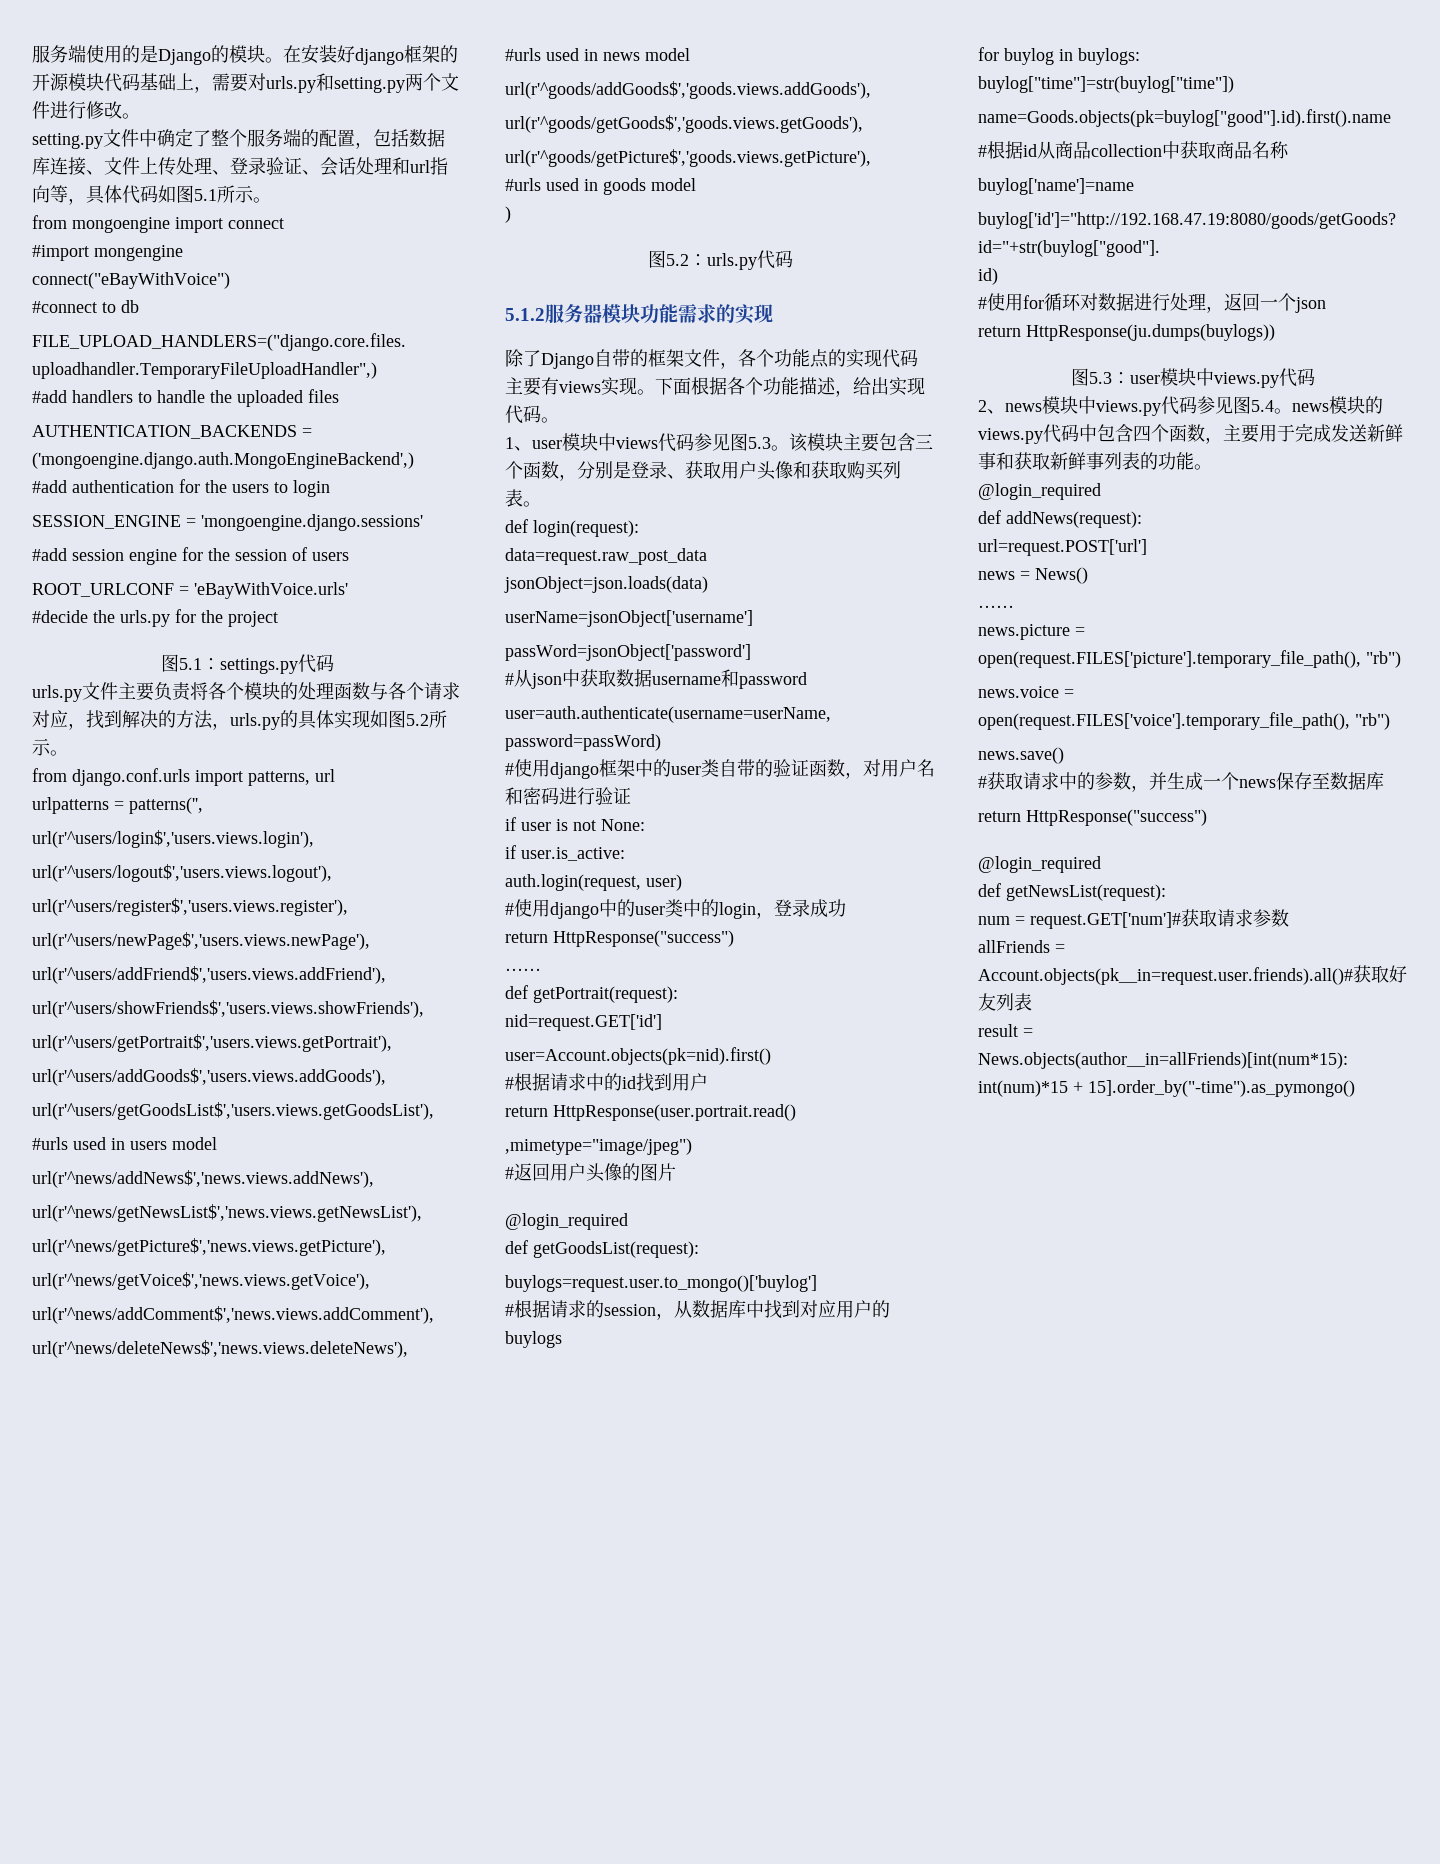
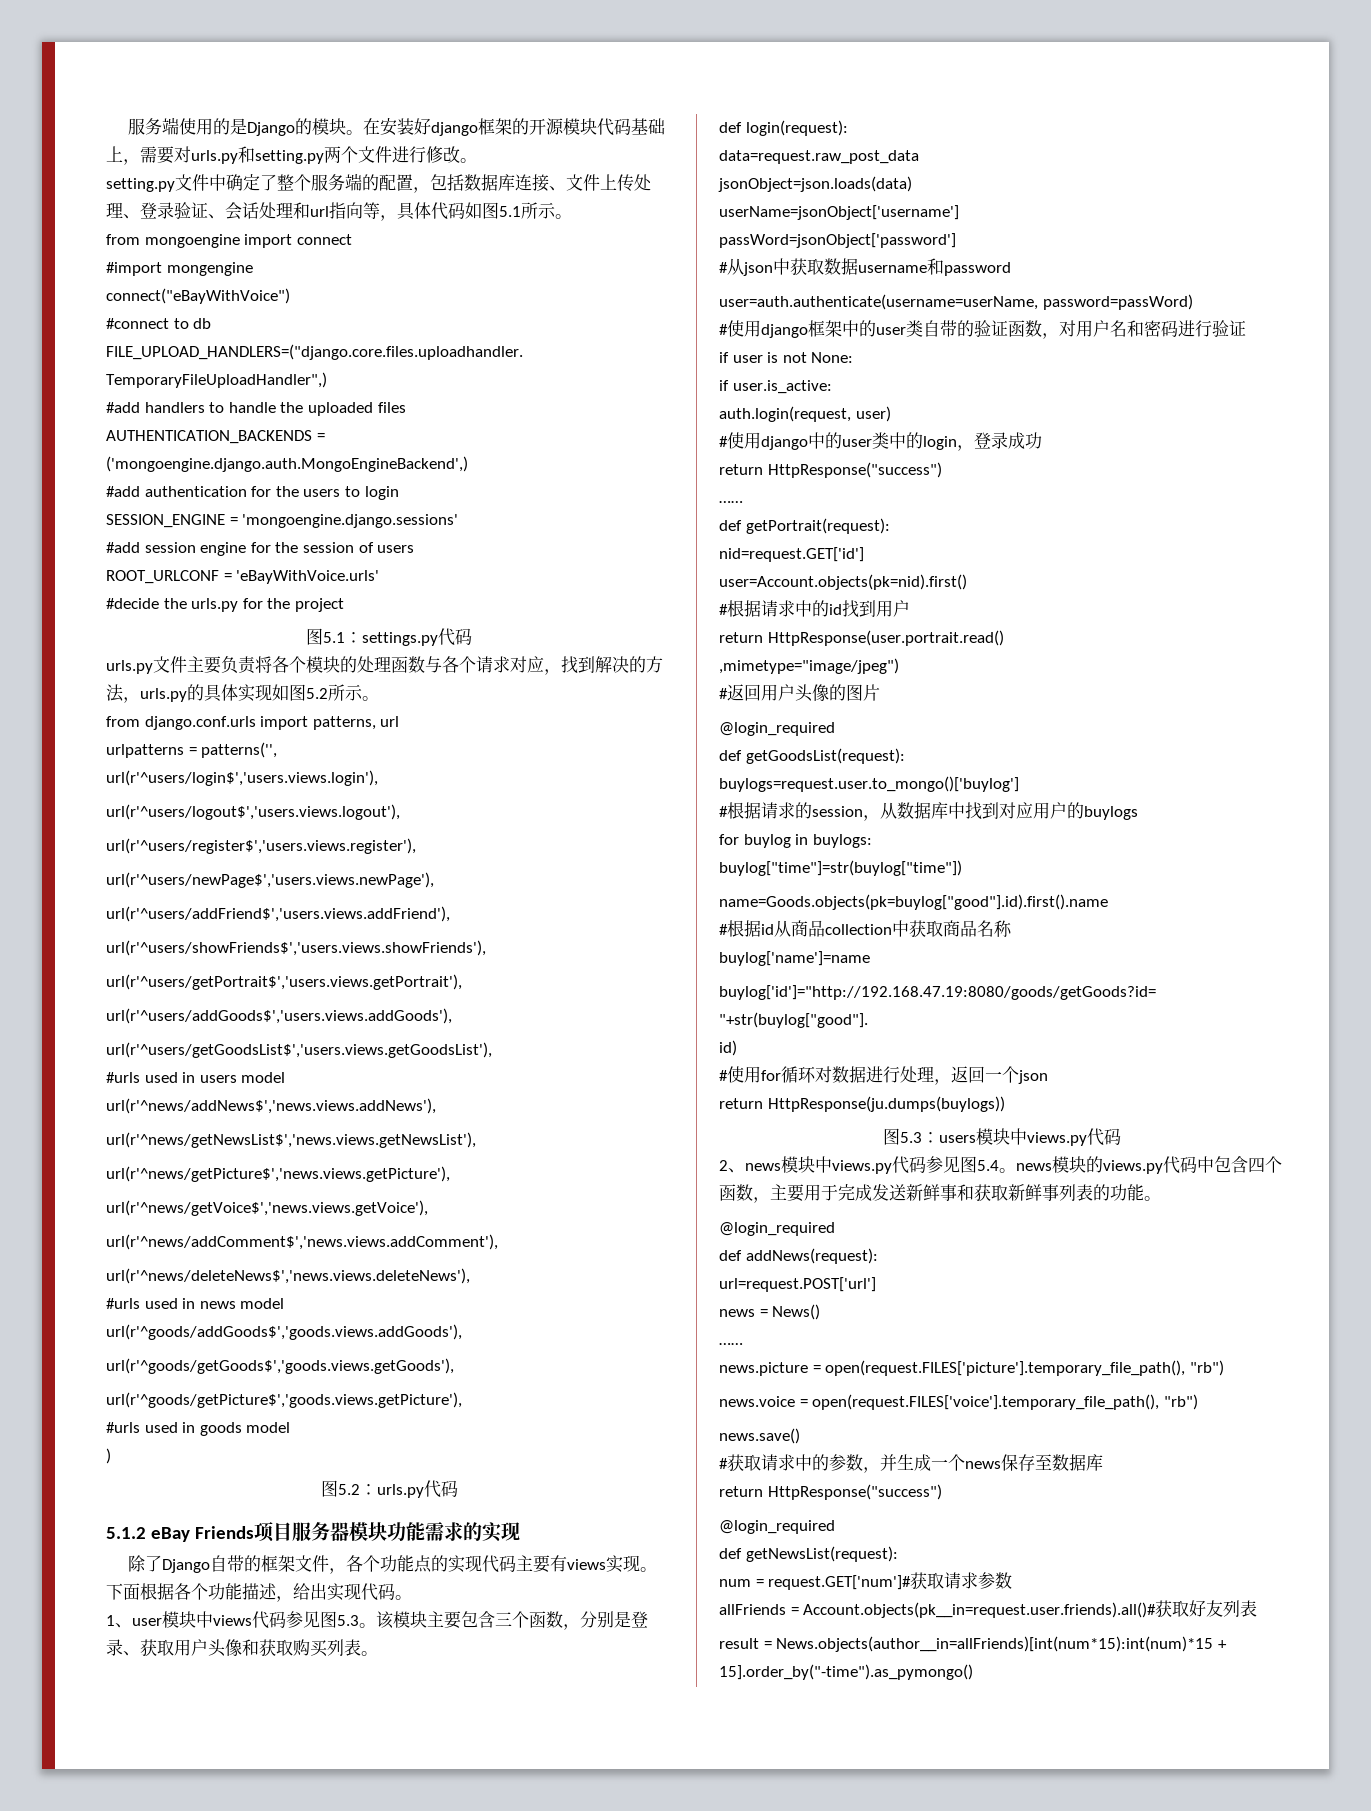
- 5.1.2服务器模块功能需求的实现
+ 5.1.2 eBay Friends项目服务器模块功能需求的实现
- 图5.3：user模块中views.py代码
+ 图5.3：users模块中views.py代码

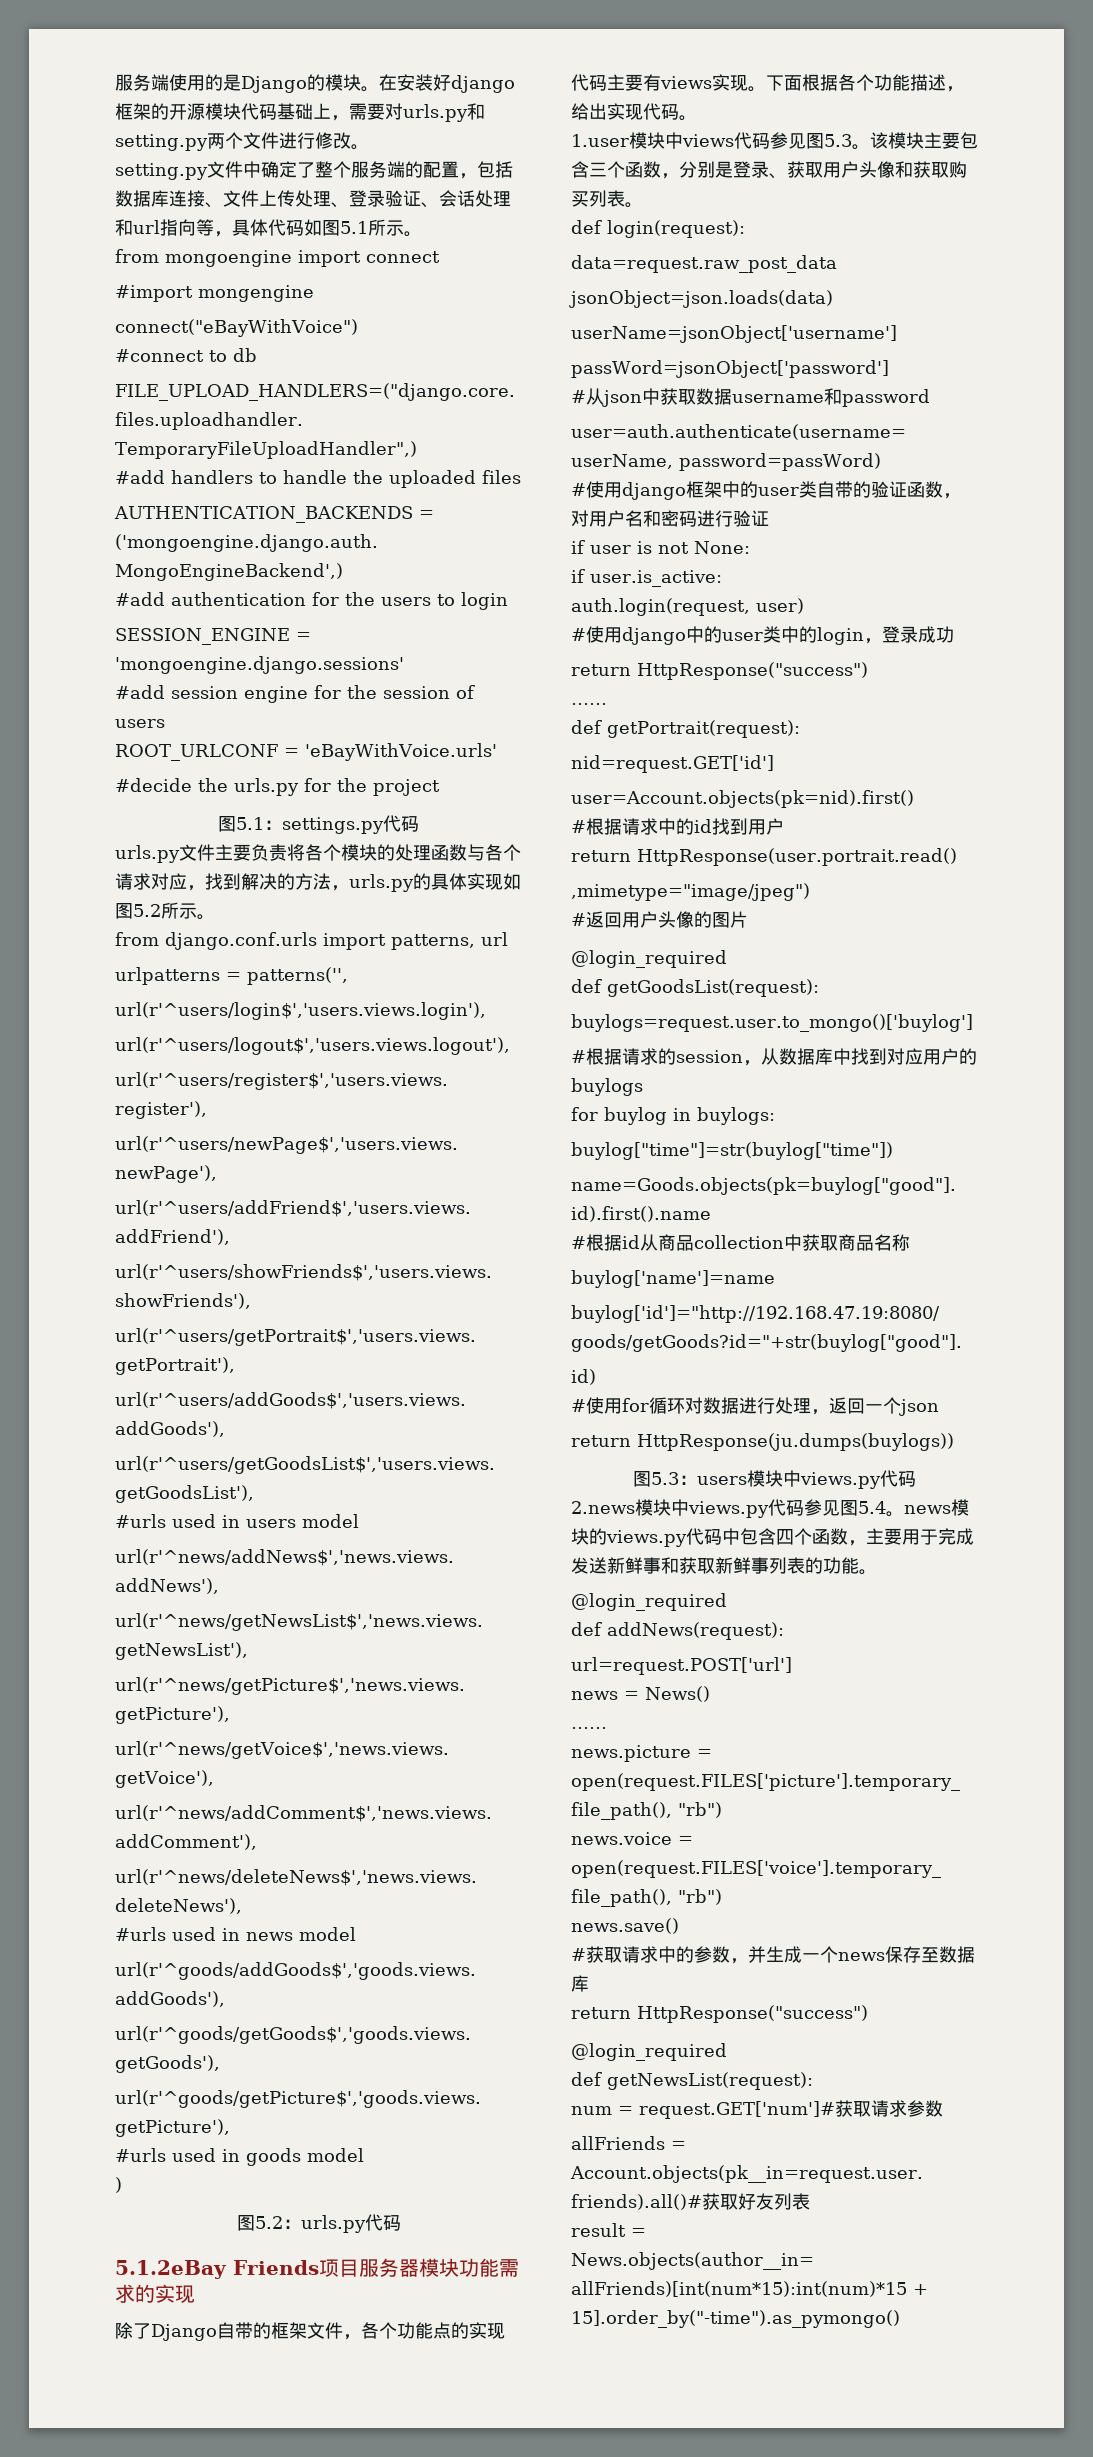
- 5.1.2 eBay Friends项目服务器模块功能需求的实现
+ 5.1.2eBay Friends项目服务器模块功能需求的实现
- 1、user模块中views代码参见图5.3。
+ 1.user模块中views代码参见图5.3。
- 2、news模块中views.py代码参见图5.4。news模块的views.py代码中包含四个函数，主要用于完成发送新鲜事和获取新鲜事列表的功能。
+ 2.news模块中views.py代码参见图5.4。news模块的views.py代码中包含四个函数，主要用于完成发送新鲜事和获取新鲜事列表的功能。

